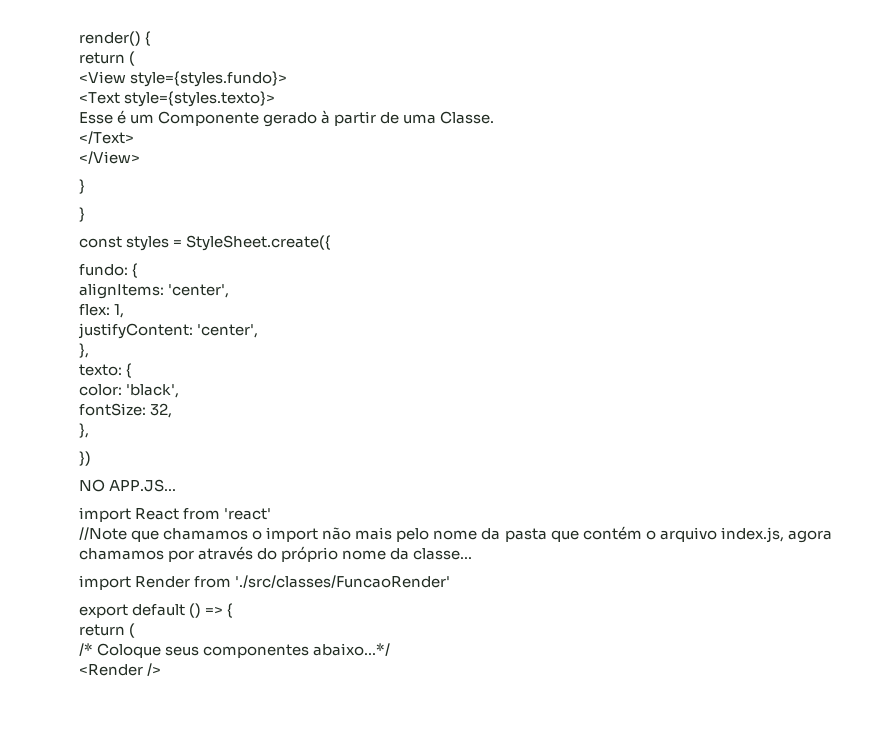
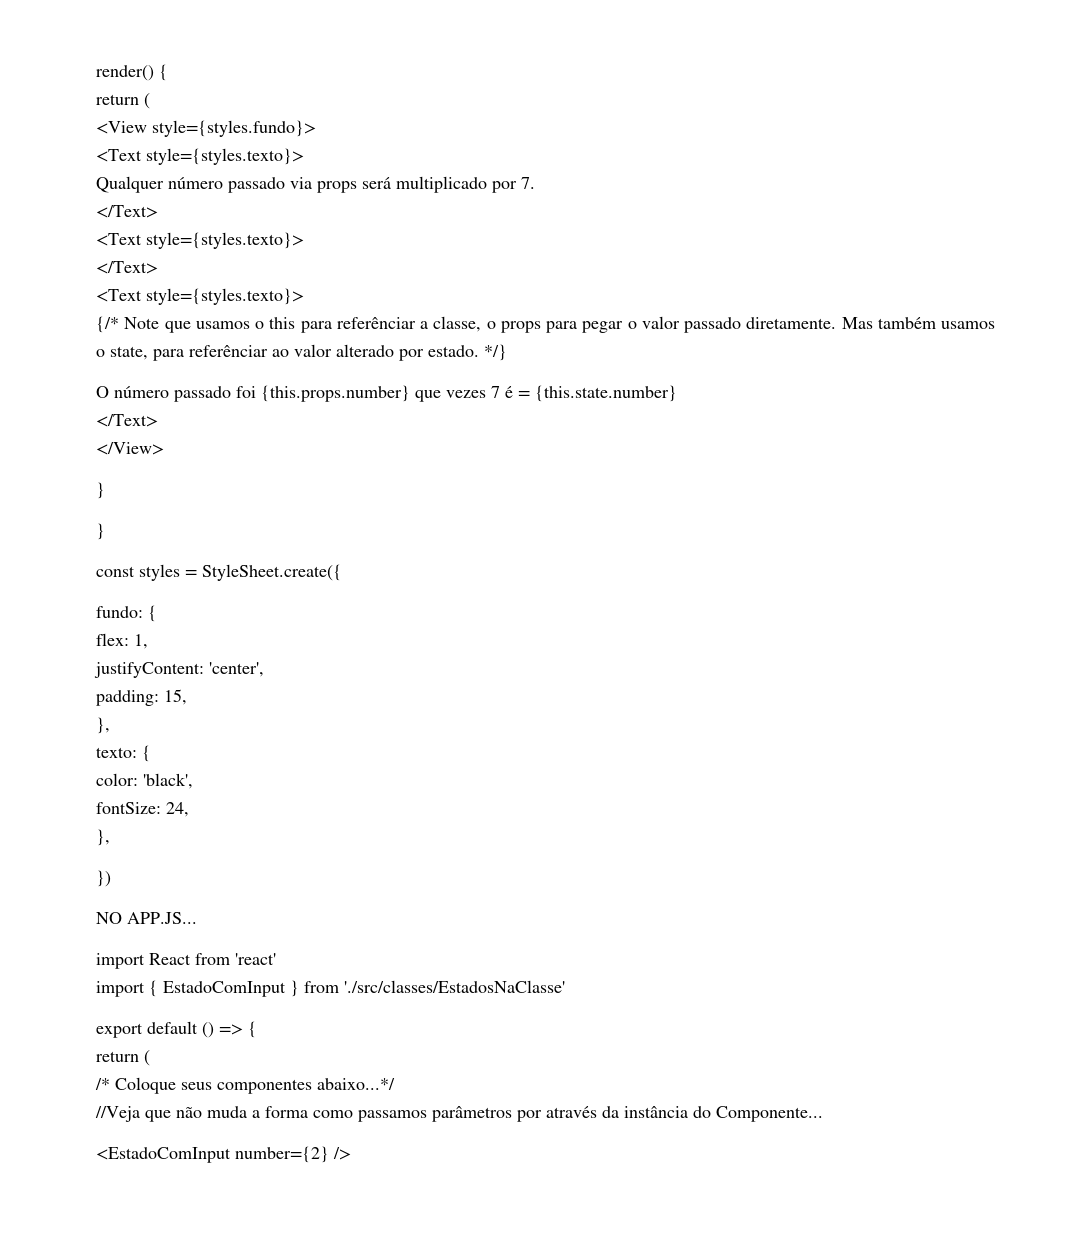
- Esse é um Componente gerado à partir de uma Classe.
+ Qualquer número passado via props será multiplicado por 7.
+ </Text>
+ <Text style={styles.texto}>
+ </Text>
+ <Text style={styles.texto}>
+ {/* Note que usamos o this para referênciar a classe, o props para pegar o valor passado diretamente. Mas também usamos o state, para referênciar ao valor alterado por estado. */}
+ O número passado foi {this.props.number} que vezes 7 é = {this.state.number}
- alignItems: 'center',
+ padding: 15,
- fontSize: 32,
+ fontSize: 24,
- //Note que chamamos o import não mais pelo nome da pasta que contém o arquivo index.js, agora chamamos por através do próprio nome da classe...
- import Render from './src/classes/FuncaoRender'
+ import { EstadoComInput } from './src/classes/EstadosNaClasse'
- <Render />
+ //Veja que não muda a forma como passamos parâmetros por através da instância do Componente...
+ <EstadoComInput number={2} />

